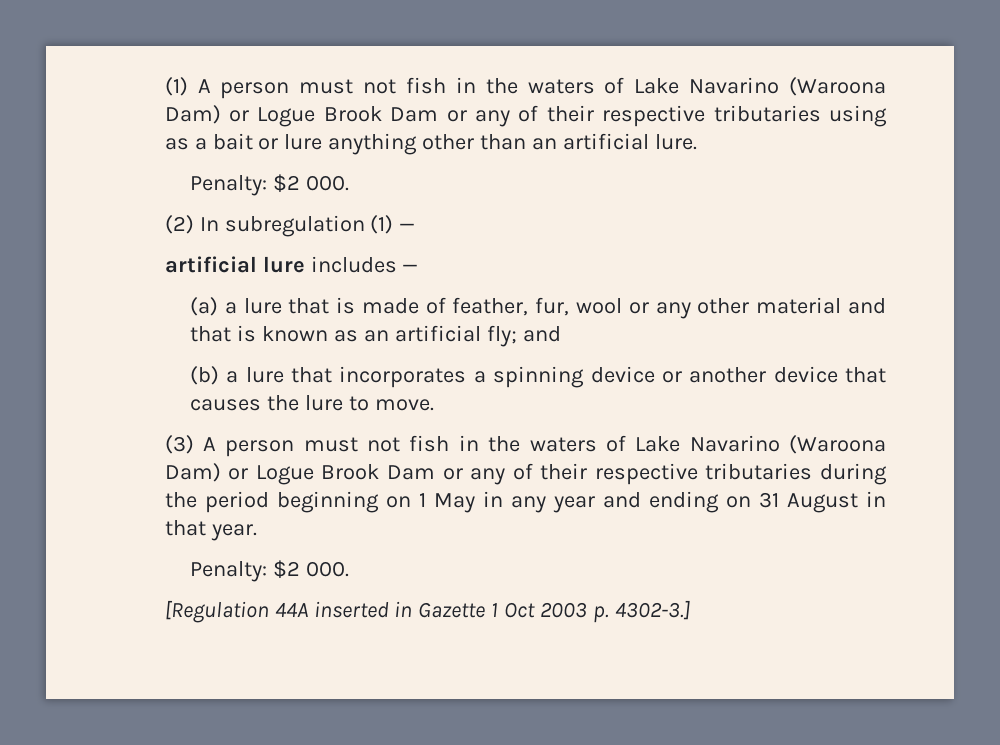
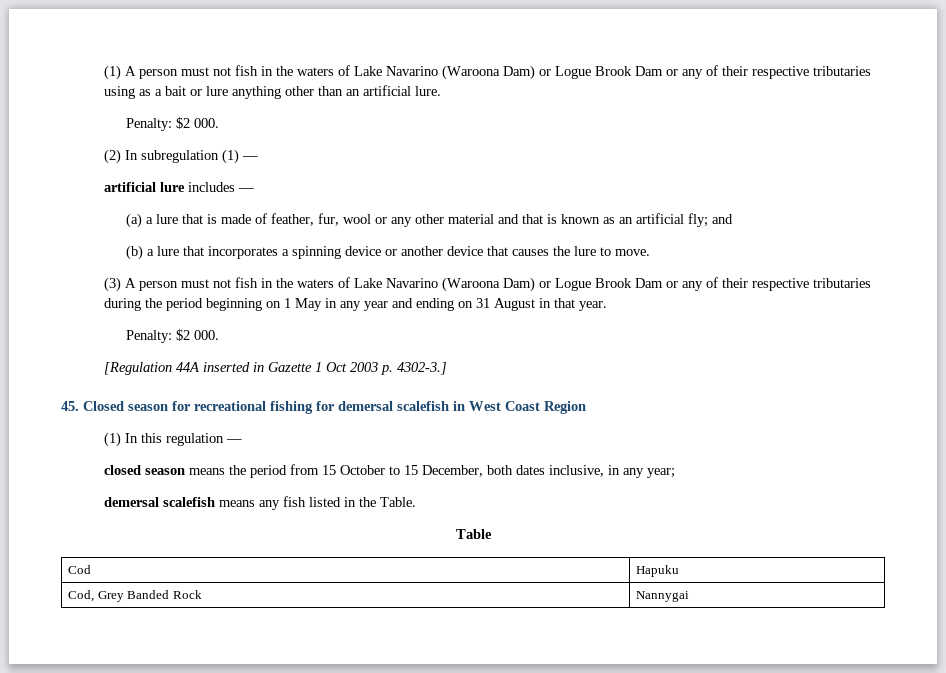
+ 45. Closed season for recreational fishing for demersal scalefish in West Coast Region
+ (1) In this regulation —
+ closed season means the period from 15 October to 15 December, both dates inclusive, in any year;
+ demersal scalefish means any fish listed in the Table.
+ Table
+ Cod | Hapuku
+ Cod, Grey Banded Rock | Nannygai

